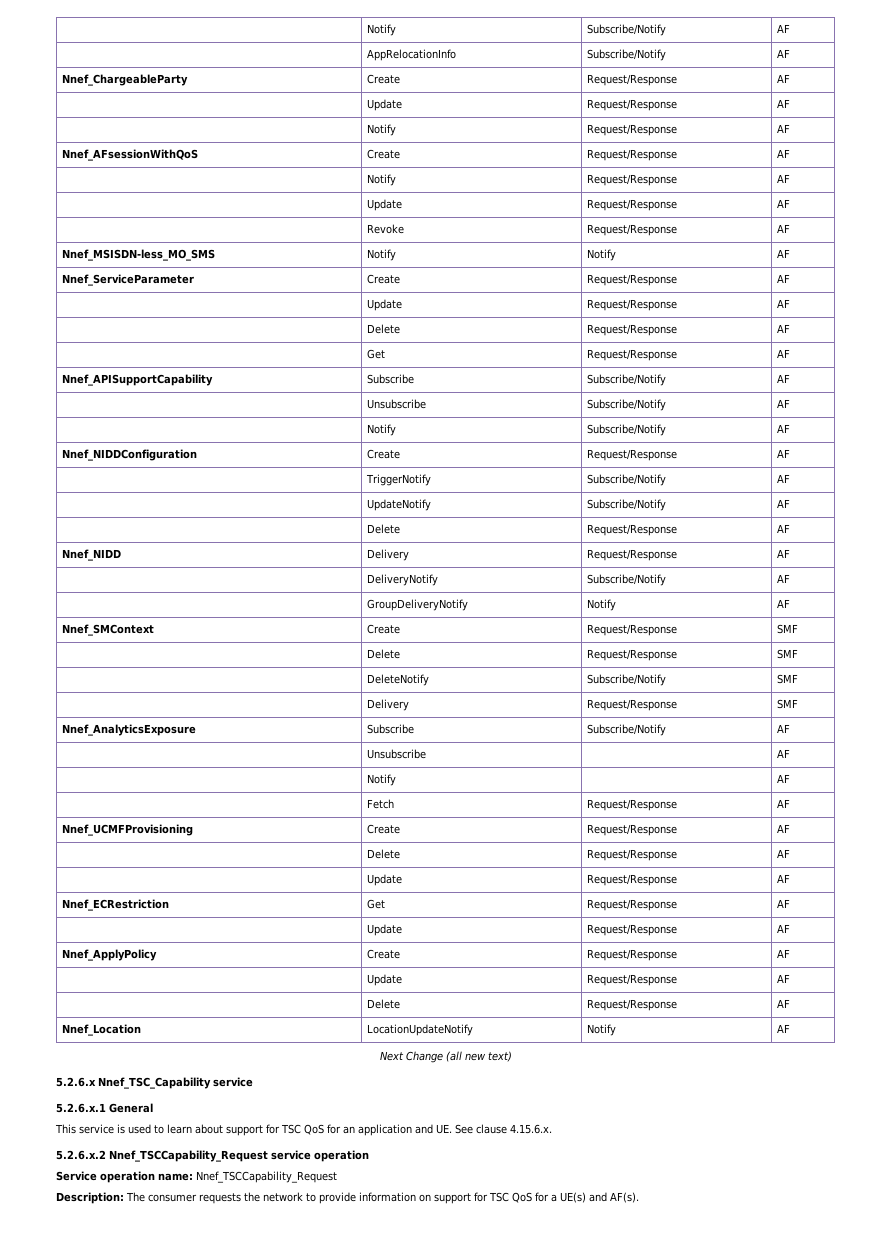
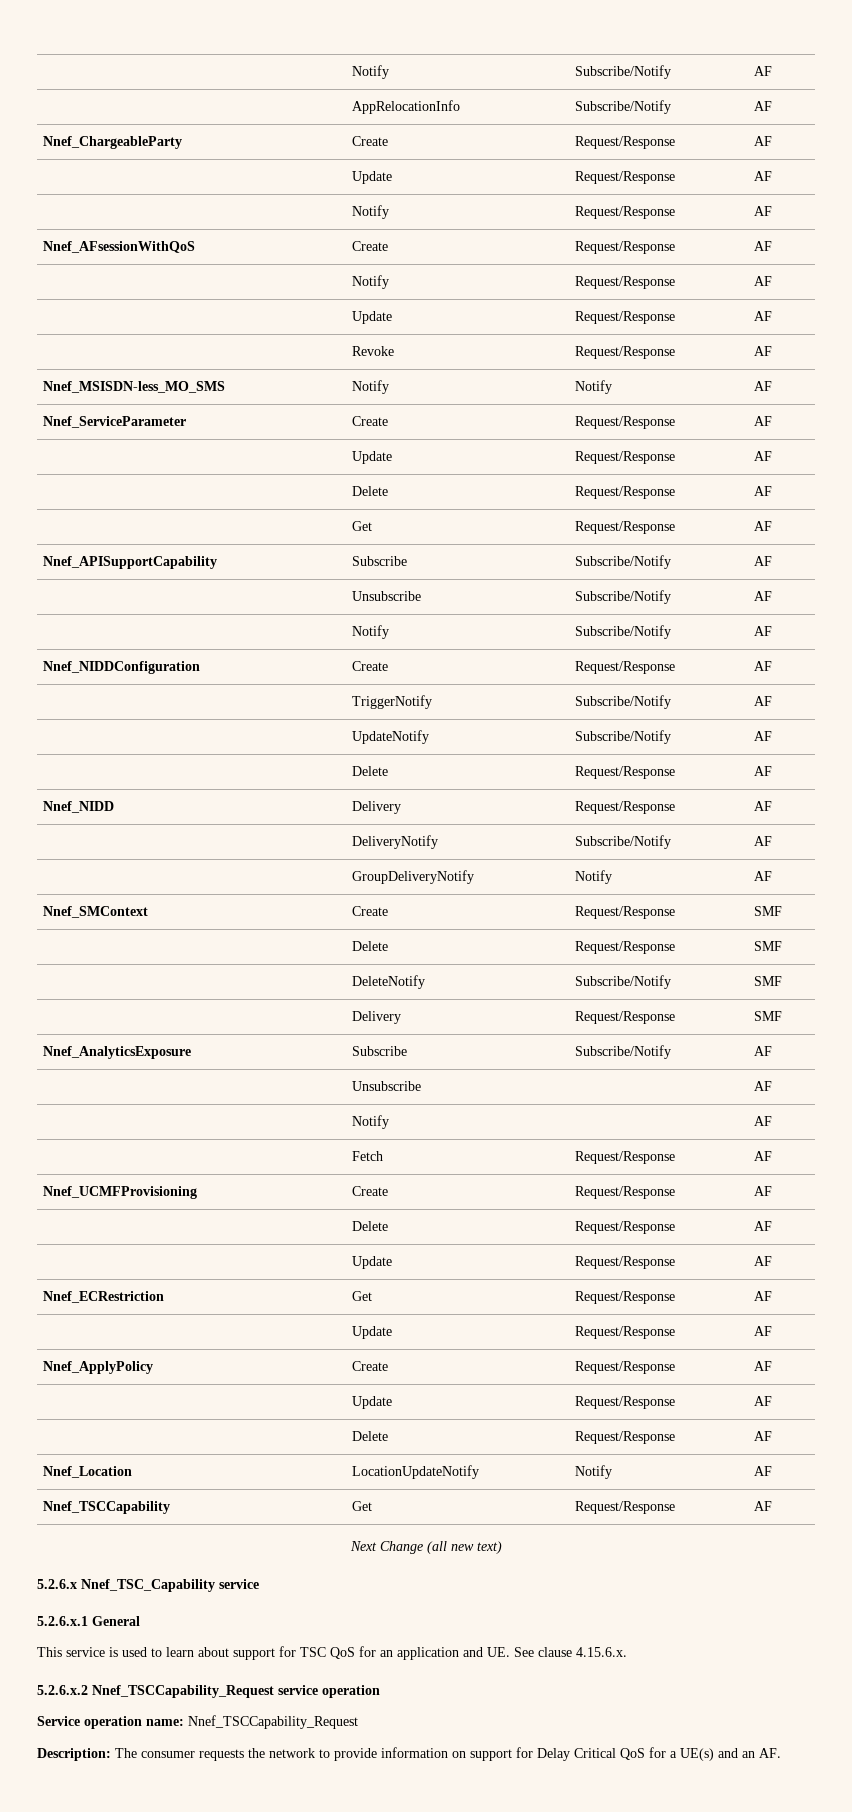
+ Nnef_TSCCapability | Get | Request/Response | AF
- Description: The consumer requests the network to provide information on support for TSC QoS for a UE(s) and AF(s).
+ Description: The consumer requests the network to provide information on support for Delay Critical QoS for a UE(s) and an AF.

